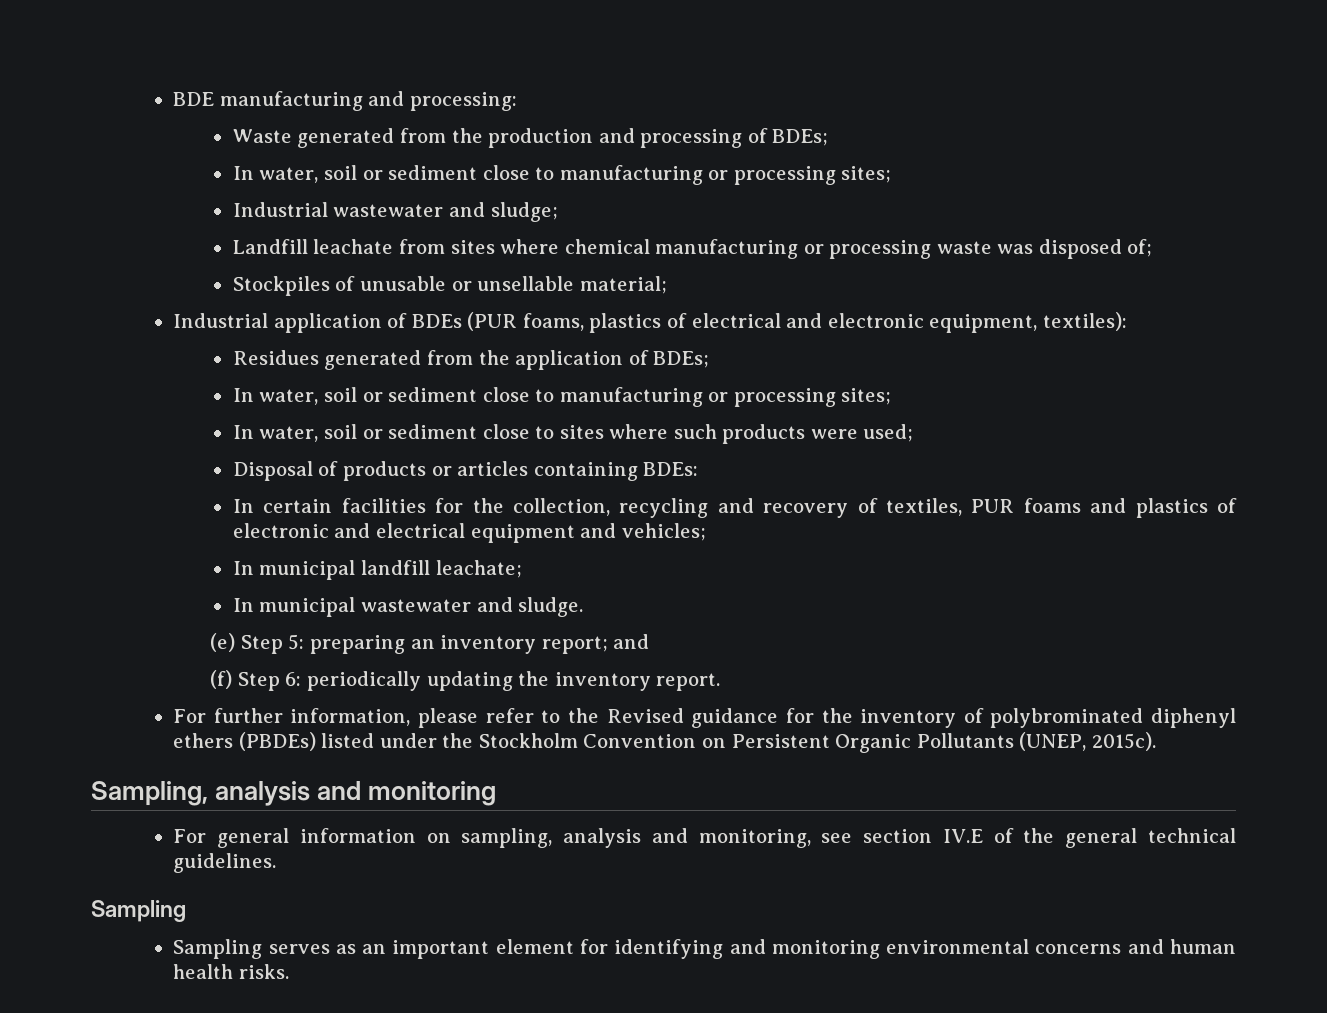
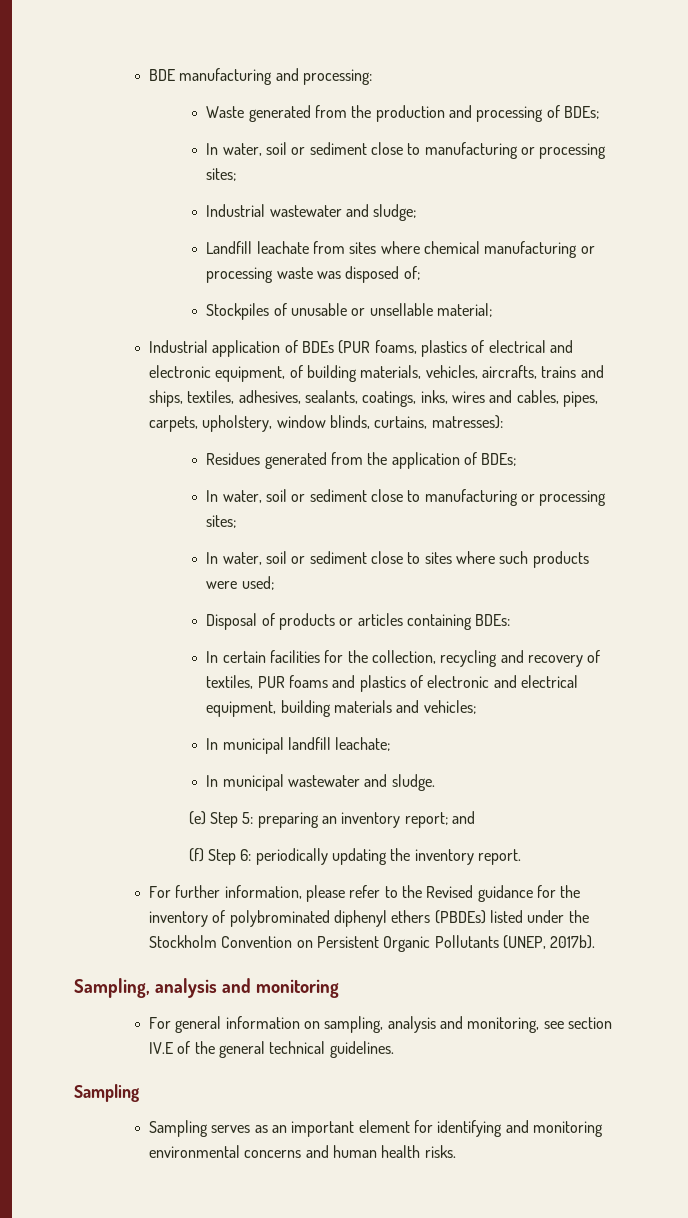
- Industrial application of BDEs (PUR foams, plastics of electrical and electronic equipment, textiles):
+ Industrial application of BDEs (PUR foams, plastics of electrical and electronic equipment, of building materials, vehicles, aircrafts, trains and ships, textiles, adhesives, sealants, coatings, inks, wires and cables, pipes, carpets, upholstery, window blinds, curtains, matresses):
- In certain facilities for the collection, recycling and recovery of textiles, PUR foams and plastics of electronic and electrical equipment and vehicles;
+ In certain facilities for the collection, recycling and recovery of textiles, PUR foams and plastics of electronic and electrical equipment, building materials and vehicles;
- For further information, please refer to the Revised guidance for the inventory of polybrominated diphenyl ethers (PBDEs) listed under the Stockholm Convention on Persistent Organic Pollutants (UNEP, 2015c).
+ For further information, please refer to the Revised guidance for the inventory of polybrominated diphenyl ethers (PBDEs) listed under the Stockholm Convention on Persistent Organic Pollutants (UNEP, 2017b).

